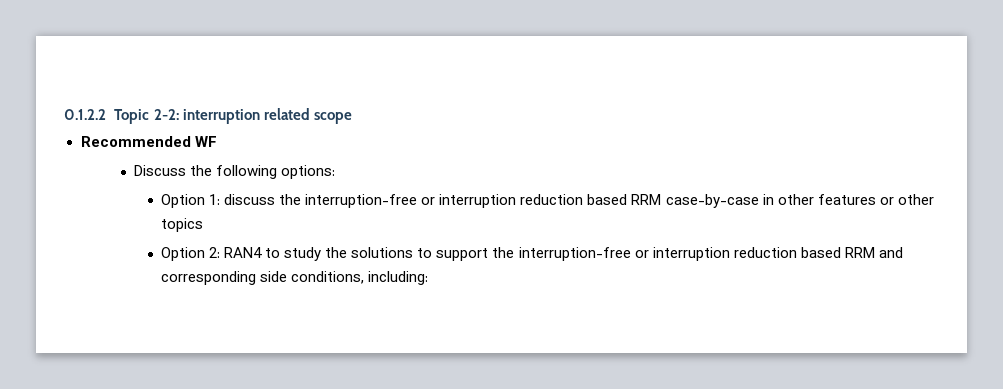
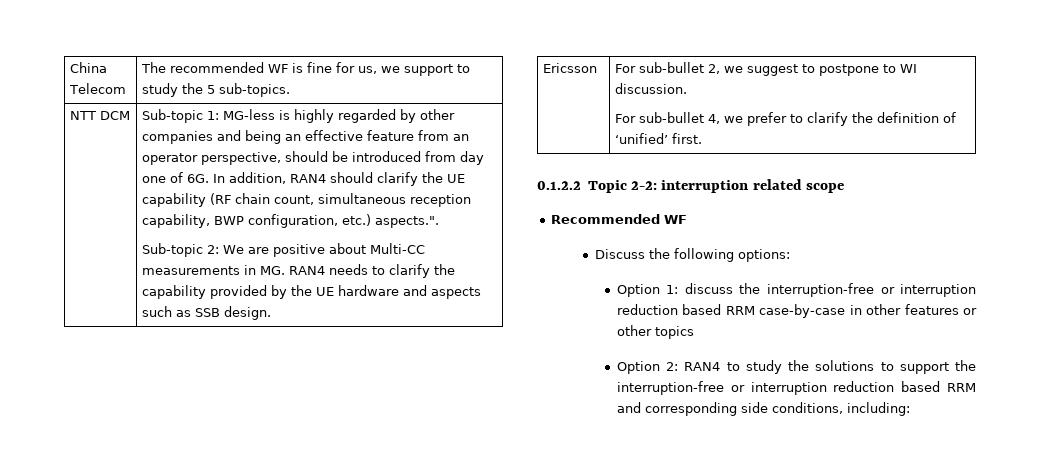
+ China Telecom | The recommended WF is fine for us, we support to study the 5 sub-topics.
+ NTT DCM | Sub-topic 1: MG-less is highly regarded by other companies and being an effective feature from an operator perspective, should be introduced from day one of 6G. In addition, RAN4 should clarify the UE capability (RF chain count, simultaneous reception capability, BWP configuration, etc.) aspects.".
+ Sub-topic 2: We are positive about Multi-CC measurements in MG. RAN4 needs to clarify the capability provided by the UE hardware and aspects such as SSB design.
+ Ericsson | For sub-bullet 2, we suggest to postpone to WI discussion.
+ For sub-bullet 4, we prefer to clarify the definition of ‘unified’ first.

